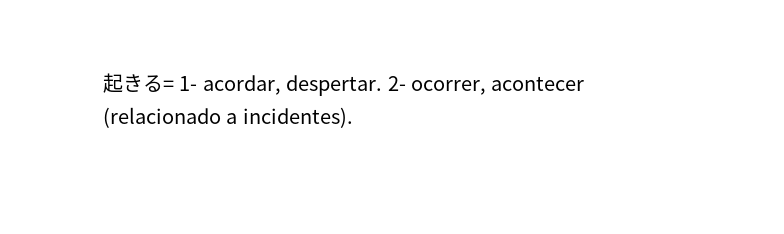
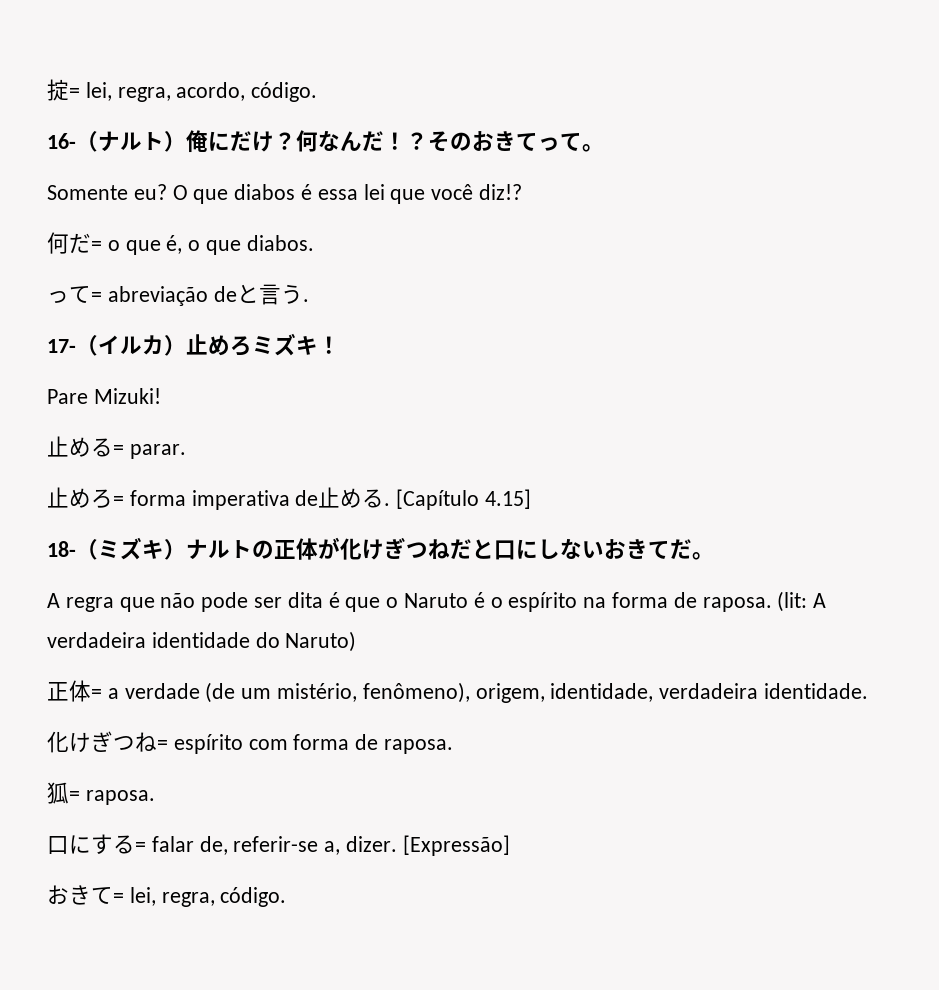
- 起きる= 1- acordar, despertar. 2- ocorrer, acontecer (relacionado a incidentes).
+ 掟= lei, regra, acordo, código.
+ 16-（ナルト）俺にだけ？何なんだ！？そのおきてって。
+ Somente eu? O que diabos é essa lei que você diz!?
+ 何だ= o que é, o que diabos.
+ って= abreviação deと言う.
+ 17-（イルカ）止めろミズキ！
+ Pare Mizuki!
+ 止める= parar.
+ 止めろ= forma imperativa de止める. [Capítulo 4.15]
+ 18-（ミズキ）ナルトの正体が化けぎつねだと口にしないおきてだ。
+ A regra que não pode ser dita é que o Naruto é o espírito na forma de raposa. (lit: A verdadeira identidade do Naruto)
+ 正体= a verdade (de um mistério, fenômeno), origem, identidade, verdadeira identidade.
+ 化けぎつね= espírito com forma de raposa.
+ 狐= raposa.
+ 口にする= falar de, referir-se a, dizer. [Expressão]
+ おきて= lei, regra, código.

